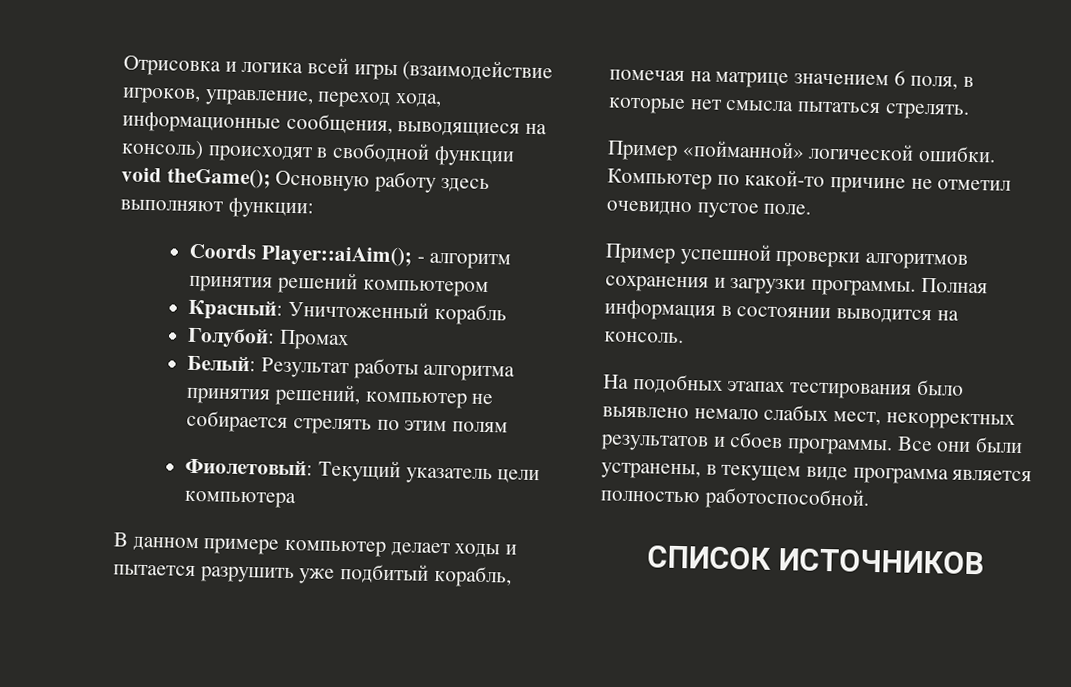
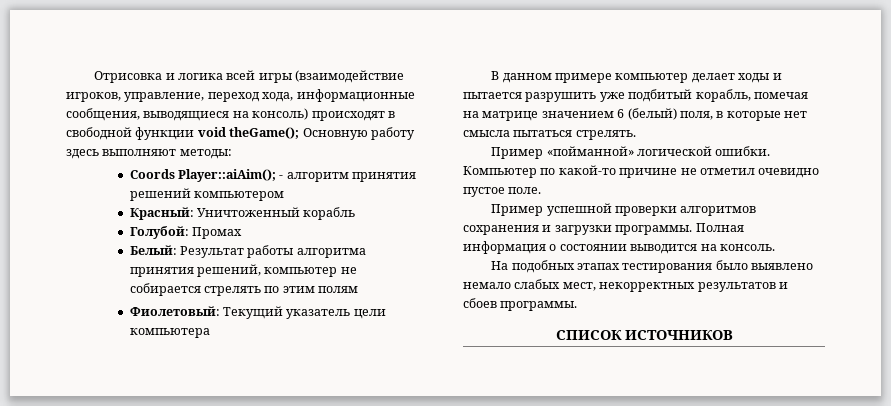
- Отрисовка и логика всей игры (взаимодействие игроков, управление, переход хода, информационные сообщения, выводящиеся на консоль) происходят в свободной функции void theGame(); Основную работу здесь выполняют функции:
+ Отрисовка и логика всей игры (взаимодействие игроков, управление, переход хода, информационные сообщения, выводящиеся на консоль) происходят в свободной функции void theGame(); Основную работу здесь выполняют методы:
- В данном примере компьютер делает ходы и пытается разрушить уже подбитый корабль, помечая на матрице значением 6 поля, в которые нет смысла пытаться стрелять.
+ В данном примере компьютер делает ходы и пытается разрушить уже подбитый корабль, помечая на матрице значением 6 (белый) поля, в которые нет смысла пытаться стрелять.
- Полная информация в состоянии выводится на консоль.
+ Полная информация о состоянии выводится на консоль.
- Все они были устранены, в текущем виде программа является полностью работоспособной.

